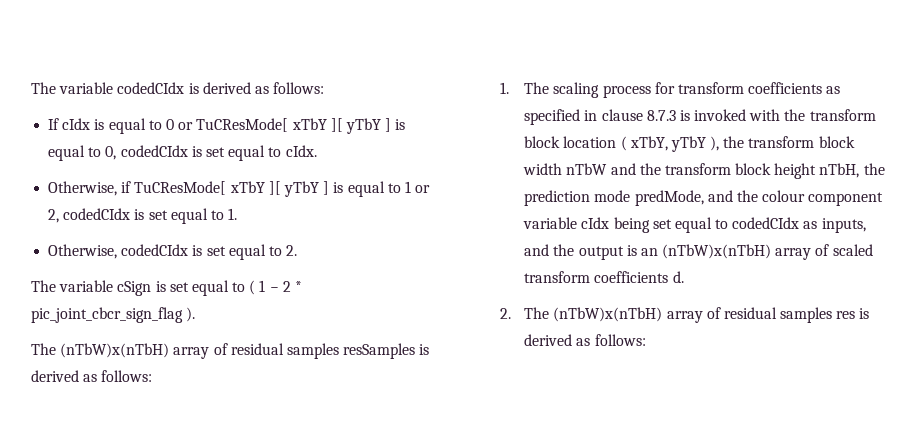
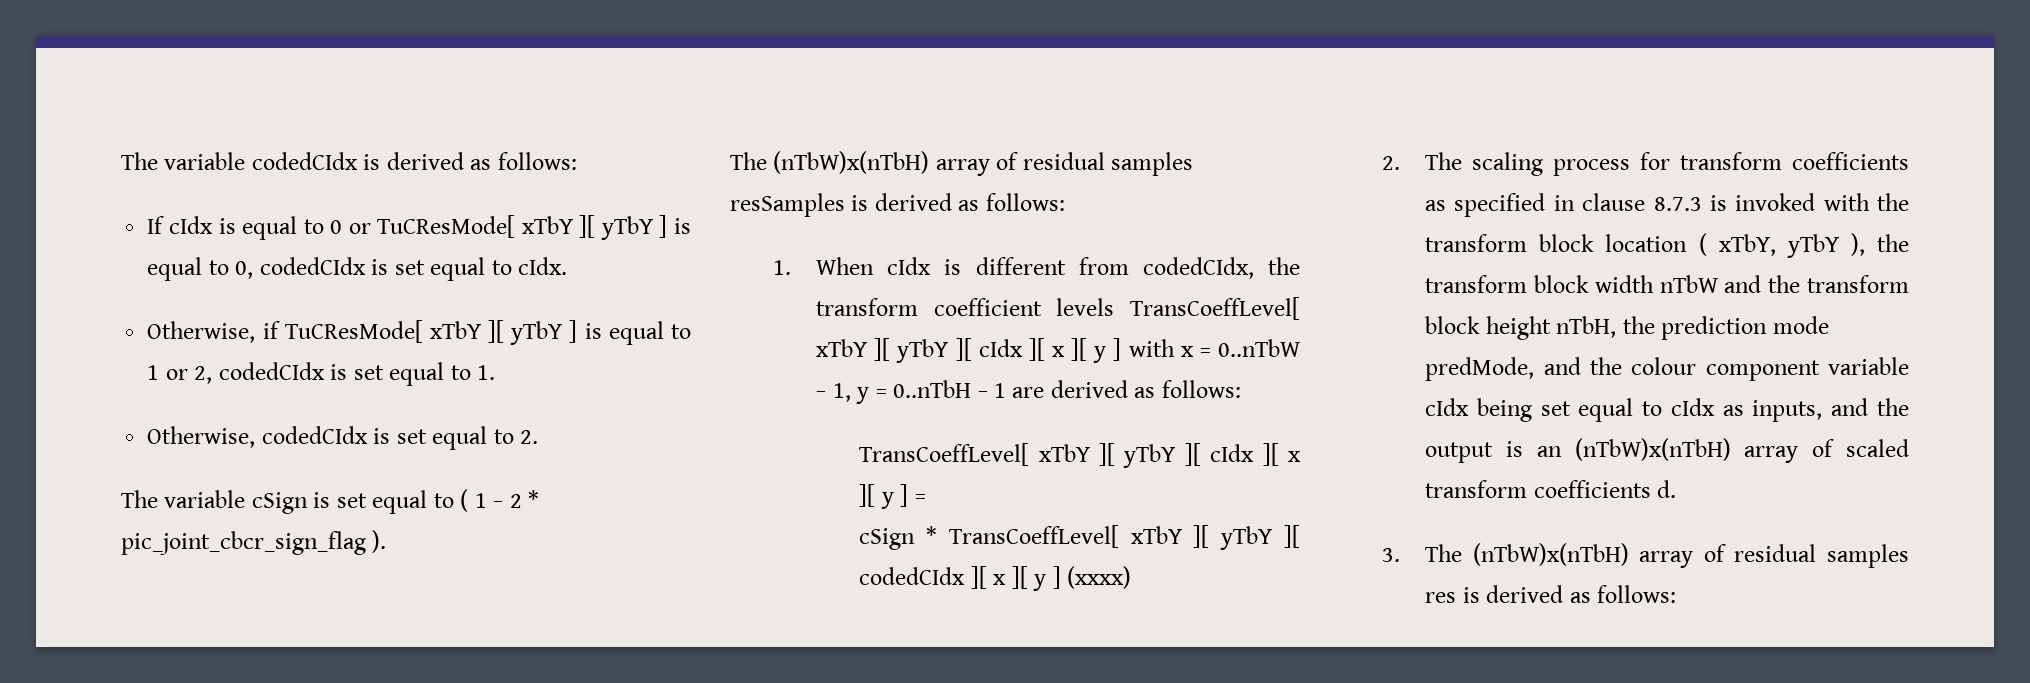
- 1. The scaling process for transform coefficients as specified in clause 8.7.3 is invoked with the transform block location ( xTbY, yTbY ), the transform block width nTbW and the transform block height nTbH, the prediction mode predMode, and the colour component variable cIdx being set equal to codedCIdx as inputs, and the output is an (nTbW)x(nTbH) array of scaled transform coefficients d.
+ 1. When cIdx is different from codedCIdx, the transform coefficient levels TransCoeffLevel[ xTbY ][ yTbY ][ cIdx ][ x ][ y ] with x = 0..nTbW − 1, y = 0..nTbH − 1 are derived as follows:
+ TransCoeffLevel[ xTbY ][ yTbY ][ cIdx ][ x ][ y ] =
+ cSign * TransCoeffLevel[ xTbY ][ yTbY ][ codedCIdx ][ x ][ y ] (xxxx)
+ 2. The scaling process for transform coefficients as specified in clause 8.7.3 is invoked with the transform block location ( xTbY, yTbY ), the transform block width nTbW and the transform block height nTbH, the prediction mode predMode, and the colour component variable cIdx being set equal to cIdx as inputs, and the output is an (nTbW)x(nTbH) array of scaled transform coefficients d.
- 2. The (nTbW)x(nTbH) array of residual samples res is derived as follows:
+ 3. The (nTbW)x(nTbH) array of residual samples res is derived as follows:

